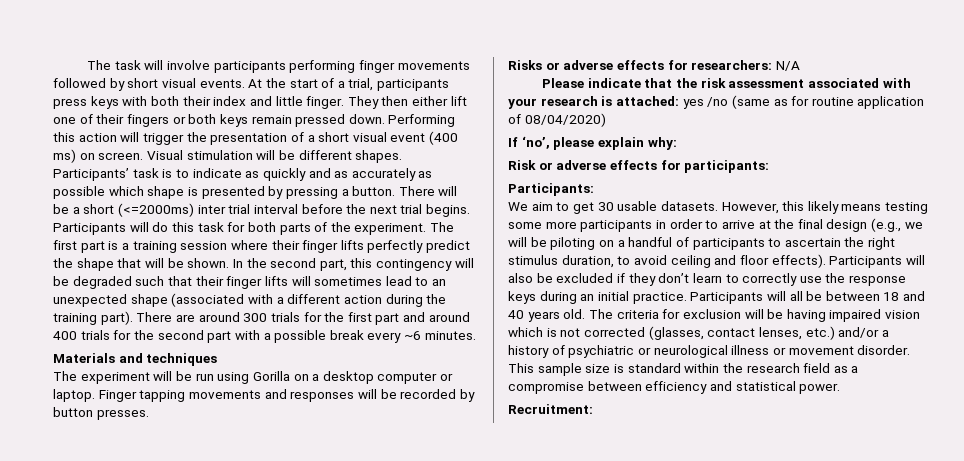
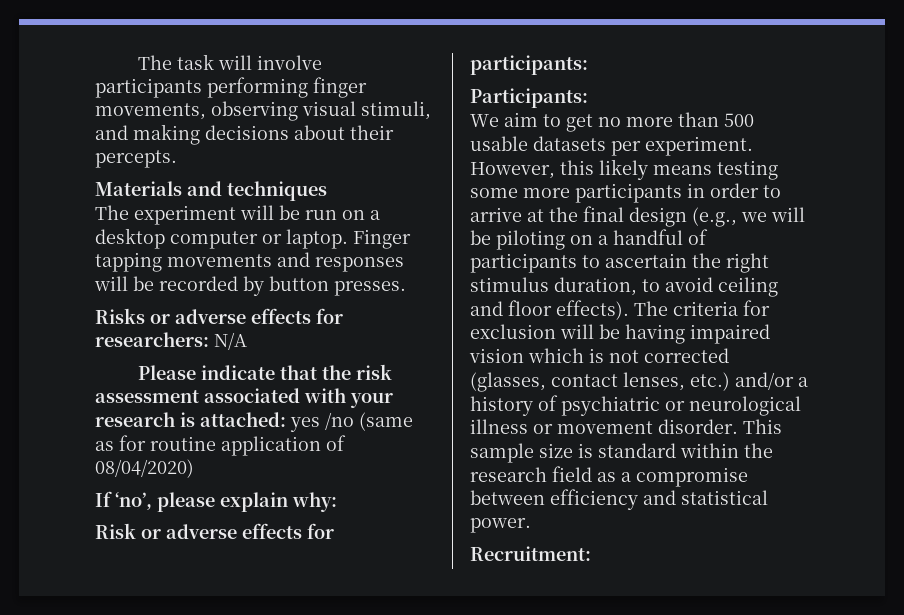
- The task will involve participants performing finger movements followed by short visual events. At the start of a trial, participants press keys with both their index and little finger. They then either lift one of their fingers or both keys remain pressed down. Performing this action will trigger the presentation of a short visual event (400 ms) on screen. Visual stimulation will be different shapes. Participants’ task is to indicate as quickly and as accurately as possible which shape is presented by pressing a button. There will be a short (<=2000ms) inter trial interval before the next trial begins. Participants will do this task for both parts of the experiment. The first part is a training session where their finger lifts perfectly predict the shape that will be shown. In the second part, this contingency will be degraded such that their finger lifts will sometimes lead to an unexpected shape (associated with a different action during the training part). There are around 300 trials for the first part and around 400 trials for the second part with a possible break every ~6 minutes.
+ The task will involve participants performing finger movements, observing visual stimuli, and making decisions about their percepts.
- The experiment will be run using Gorilla on a desktop computer or laptop.
+ The experiment will be run on a desktop computer or laptop.
- We aim to get 30 usable datasets.
+ We aim to get no more than 500 usable datasets per experiment.
- Participants will also be excluded if they don’t learn to correctly use the response keys during an initial practice. Participants will all be between 18 and 40 years old.

